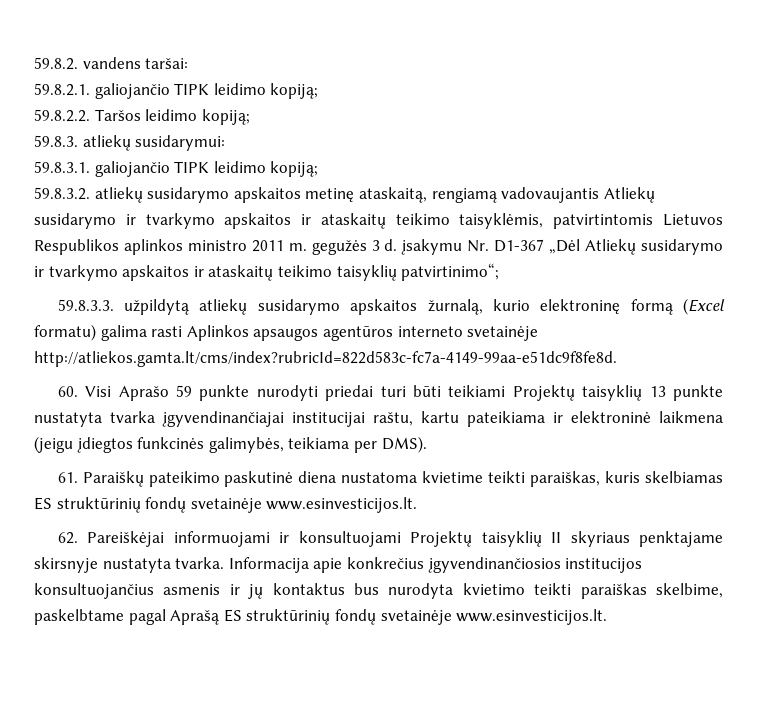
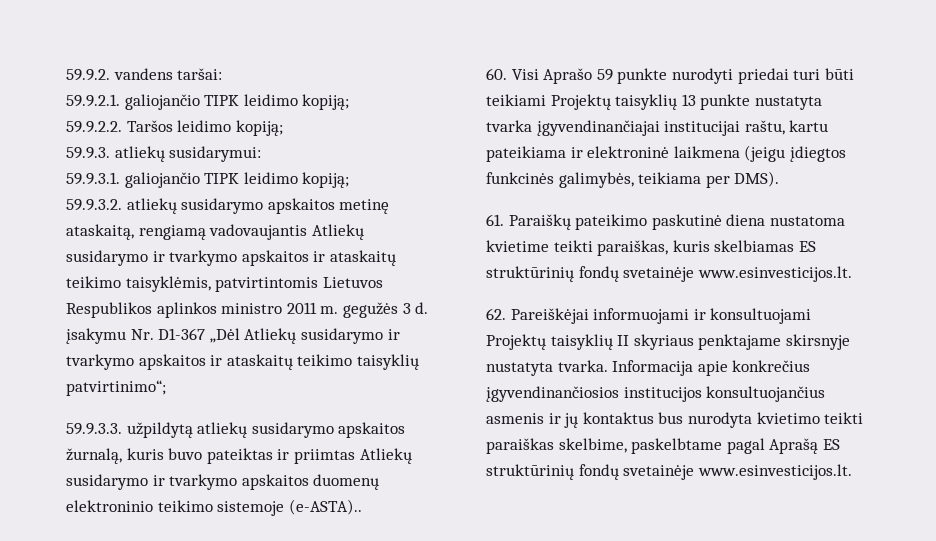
- 59.8.2. vandens taršai:
+ 59.9.2. vandens taršai:
- 59.8.2.1. galiojančio TIPK leidimo kopiją;
- 59.8.2.2. Taršos leidimo kopiją;
+ 59.9.2.1. galiojančio TIPK leidimo kopiją;
+ 59.9.2.2. Taršos leidimo kopiją;
- 59.8.3. atliekų susidarymui:
+ 59.9.3. atliekų susidarymui:
- 59.8.3.1. galiojančio TIPK leidimo kopiją;
- 59.8.3.2. atliekų susidarymo apskaitos metinę ataskaitą, rengiamą vadovaujantis Atliekų susidarymo ir tvarkymo apskaitos ir ataskaitų teikimo taisyklėmis, patvirtintomis Lietuvos Respublikos aplinkos ministro 2011 m. gegužės 3 d. įsakymu Nr. D1-367 „Dėl Atliekų susidarymo ir tvarkymo apskaitos ir ataskaitų teikimo taisyklių patvirtinimo“;
+ 59.9.3.1. galiojančio TIPK leidimo kopiją;
+ 59.9.3.2. atliekų susidarymo apskaitos metinę ataskaitą, rengiamą vadovaujantis Atliekų susidarymo ir tvarkymo apskaitos ir ataskaitų teikimo taisyklėmis, patvirtintomis Lietuvos Respublikos aplinkos ministro 2011 m. gegužės 3 d. įsakymu Nr. D1-367 „Dėl Atliekų susidarymo ir tvarkymo apskaitos ir ataskaitų teikimo taisyklių patvirtinimo“;
- 59.8.3.3. užpildytą atliekų susidarymo apskaitos žurnalą, kurio elektroninę formą (Excel formatu) galima rasti Aplinkos apsaugos agentūros interneto svetainėje http://atliekos.gamta.lt/cms/index?rubricId=822d583c-fc7a-4149-99aa-e51dc9f8fe8d.
+ 59.9.3.3. užpildytą atliekų susidarymo apskaitos žurnalą, kuris buvo pateiktas ir priimtas Atliekų susidarymo ir tvarkymo apskaitos duomenų elektroninio teikimo sistemoje (e-ASTA)..

